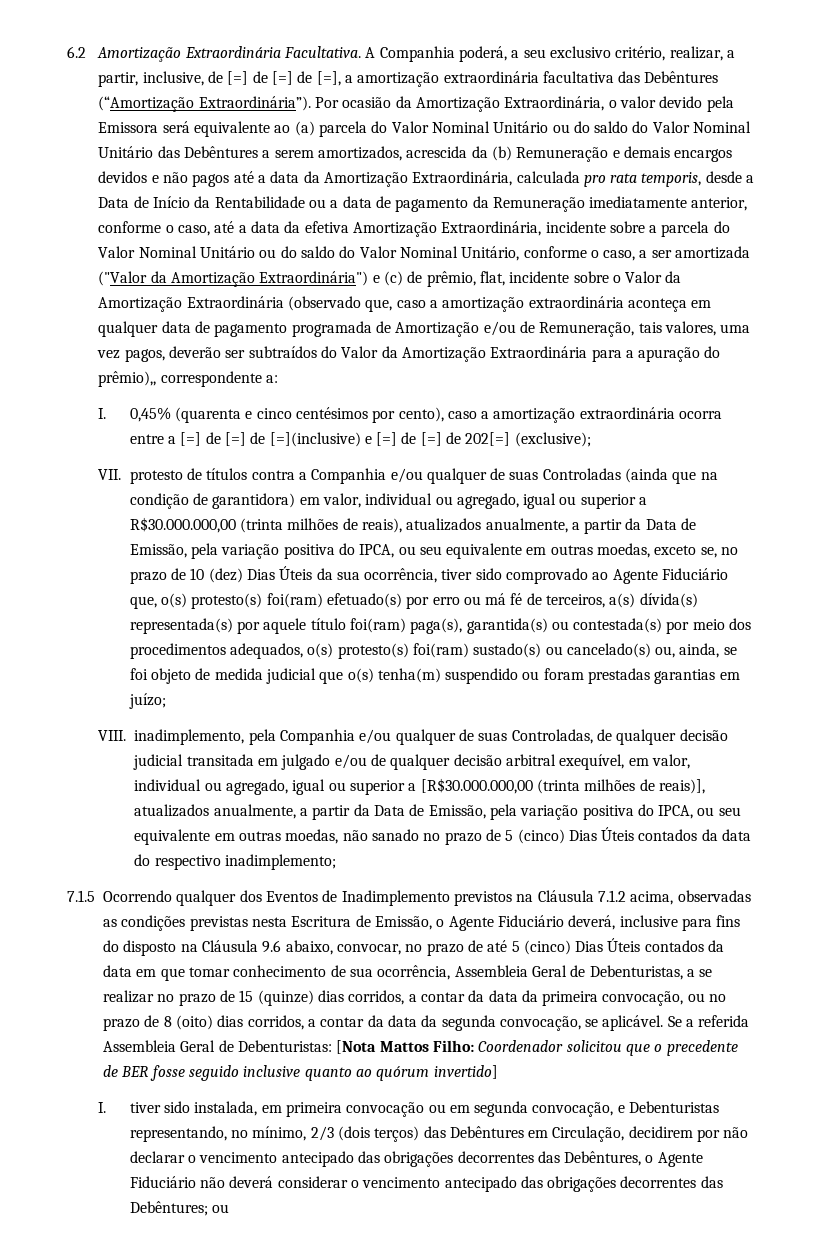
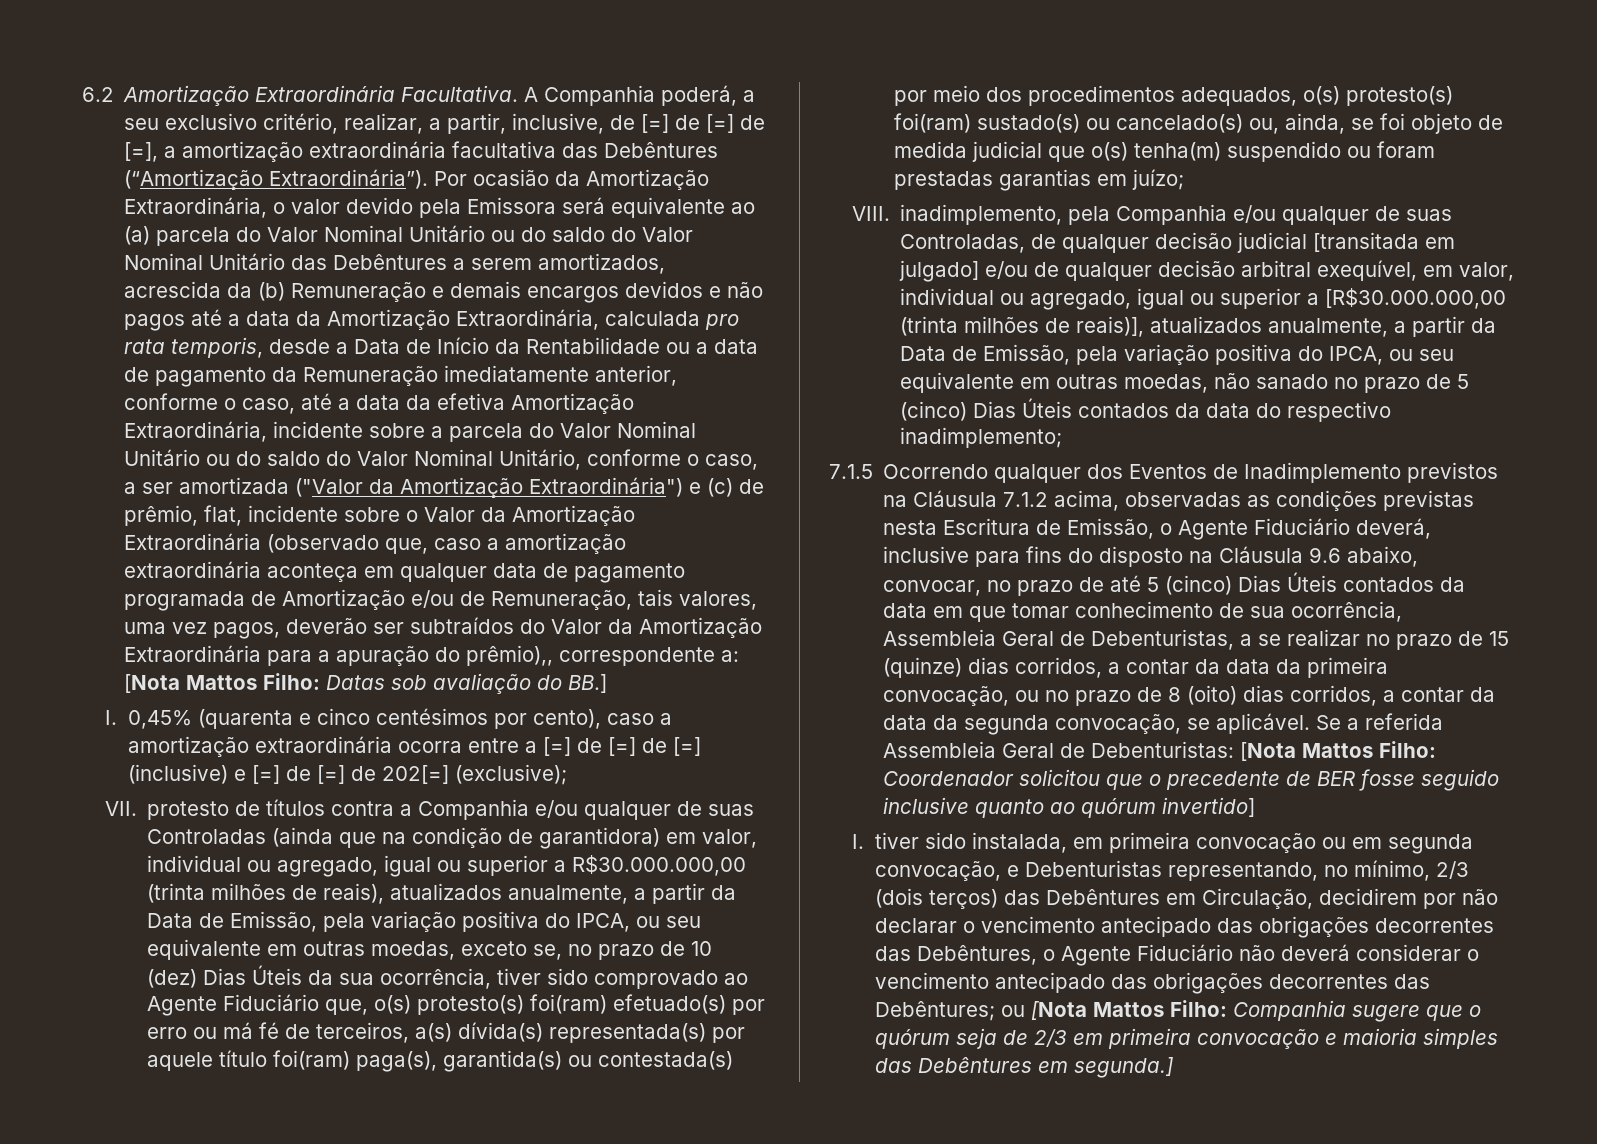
+ [Nota Mattos Filho: Datas sob avaliação do BB.]
- I. 0,45% (quarenta e cinco centésimos por cento), caso a amortização extraordinária ocorra entre a [=] de [=] de [=](inclusive) e [=] de [=] de 202[=] (exclusive);
+ I. 0,45% (quarenta e cinco centésimos por cento), caso a amortização extraordinária ocorra entre a [=] de [=] de [=] (inclusive) e [=] de [=] de 202[=] (exclusive);
- VIII. inadimplemento, pela Companhia e/ou qualquer de suas Controladas, de qualquer decisão judicial transitada em julgado e/ou de qualquer decisão arbitral exequível, em valor, individual ou agregado, igual ou superior a [R$30.000.000,00 (trinta milhões de reais)], atualizados anualmente, a partir da Data de Emissão, pela variação positiva do IPCA, ou seu equivalente em outras moedas, não sanado no prazo de 5 (cinco) Dias Úteis contados da data do respectivo inadimplemento;
+ VIII. inadimplemento, pela Companhia e/ou qualquer de suas Controladas, de qualquer decisão judicial [transitada em julgado] e/ou de qualquer decisão arbitral exequível, em valor, individual ou agregado, igual ou superior a [R$30.000.000,00 (trinta milhões de reais)], atualizados anualmente, a partir da Data de Emissão, pela variação positiva do IPCA, ou seu equivalente em outras moedas, não sanado no prazo de 5 (cinco) Dias Úteis contados da data do respectivo inadimplemento;
- I. tiver sido instalada, em primeira convocação ou em segunda convocação, e Debenturistas representando, no mínimo, 2/3 (dois terços) das Debêntures em Circulação, decidirem por não declarar o vencimento antecipado das obrigações decorrentes das Debêntures, o Agente Fiduciário não deverá considerar o vencimento antecipado das obrigações decorrentes das Debêntures; ou
+ I. tiver sido instalada, em primeira convocação ou em segunda convocação, e Debenturistas representando, no mínimo, 2/3 (dois terços) das Debêntures em Circulação, decidirem por não declarar o vencimento antecipado das obrigações decorrentes das Debêntures, o Agente Fiduciário não deverá considerar o vencimento antecipado das obrigações decorrentes das Debêntures; ou [Nota Mattos Filho: Companhia sugere que o quórum seja de 2/3 em primeira convocação e maioria simples das Debêntures em segunda.]

